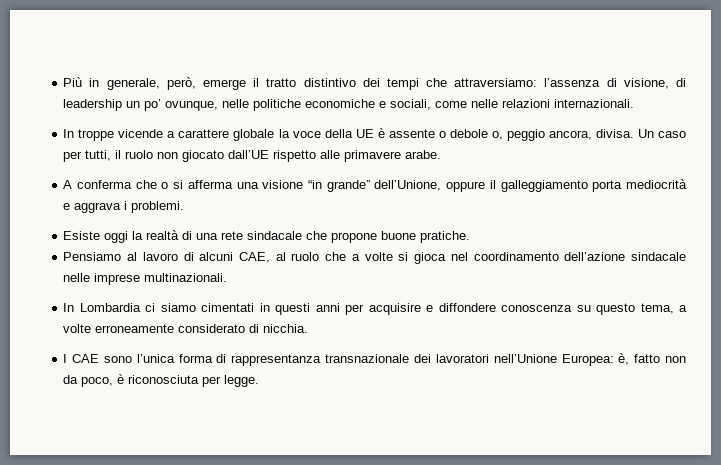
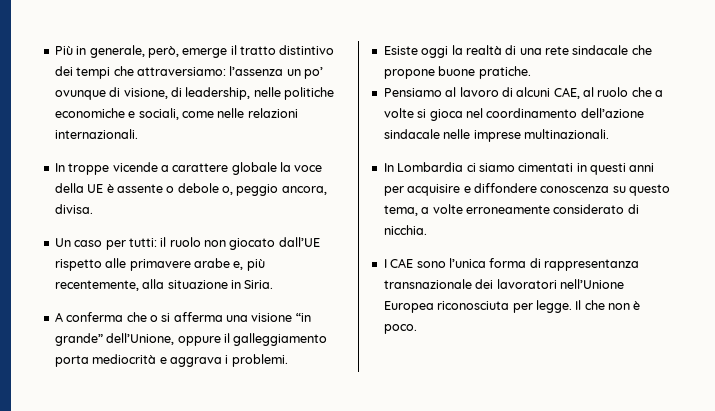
- Più in generale, però, emerge il tratto distintivo dei tempi che attraversiamo: l’assenza di visione, di leadership un po’ ovunque, nelle politiche economiche e sociali, come nelle relazioni internazionali.
+ Più in generale, però, emerge il tratto distintivo dei tempi che attraversiamo: l’assenza un po’ ovunque di visione, di leadership, nelle politiche economiche e sociali, come nelle relazioni internazionali.
- In troppe vicende a carattere globale la voce della UE è assente o debole o, peggio ancora, divisa. Un caso per tutti, il ruolo non giocato dall’UE rispetto alle primavere arabe.
+ In troppe vicende a carattere globale la voce della UE è assente o debole o, peggio ancora, divisa.
+ Un caso per tutti: il ruolo non giocato dall’UE rispetto alle primavere arabe e, più recentemente, alla situazione in Siria.
- I CAE sono l’unica forma di rappresentanza transnazionale dei lavoratori nell’Unione Europea: è, fatto non da poco, è riconosciuta per legge.
+ I CAE sono l’unica forma di rappresentanza transnazionale dei lavoratori nell’Unione Europea riconosciuta per legge. Il che non è poco.

